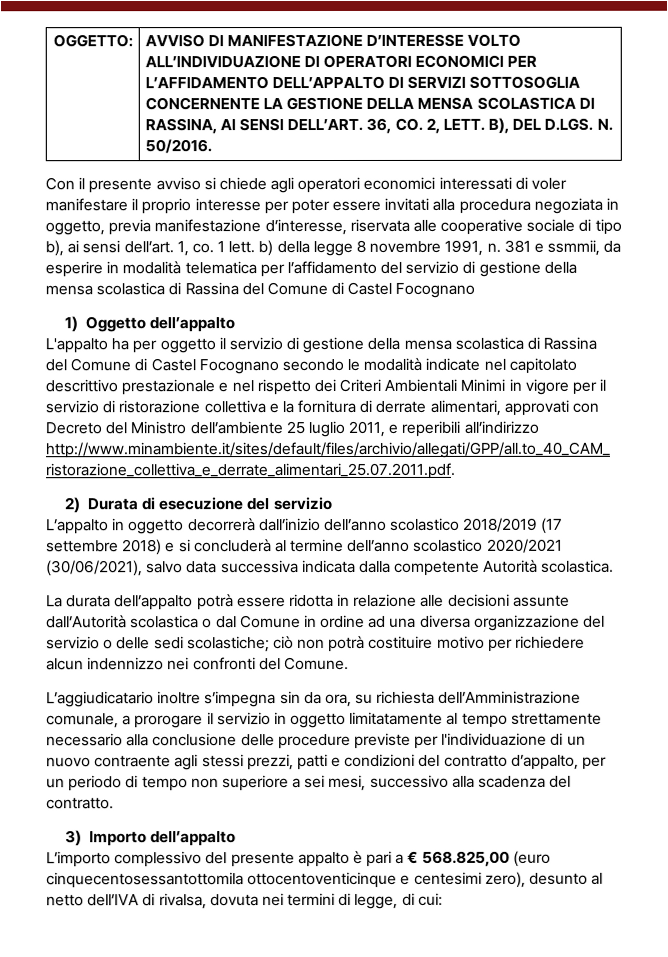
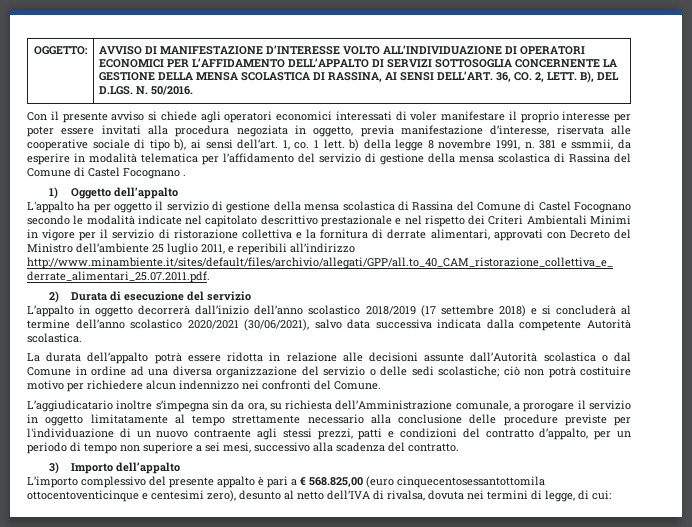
- 381 e ssmmii, da esperire in modalità telematica per l’affidamento del servizio di gestione della mensa scolastica di Rassina del Comune di Castel Focognano
+ 381 e ssmmii, da esperire in modalità telematica per l’affidamento del servizio di gestione della mensa scolastica di Rassina del Comune di Castel Focognano .

